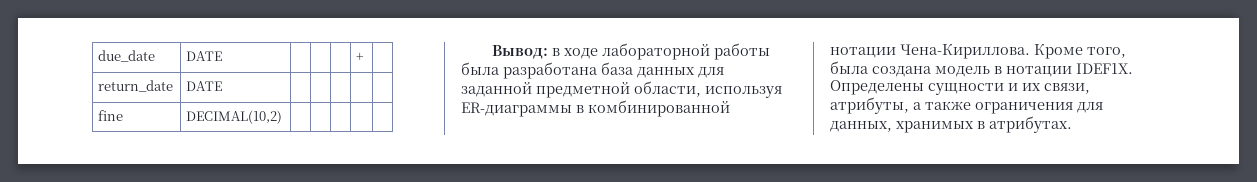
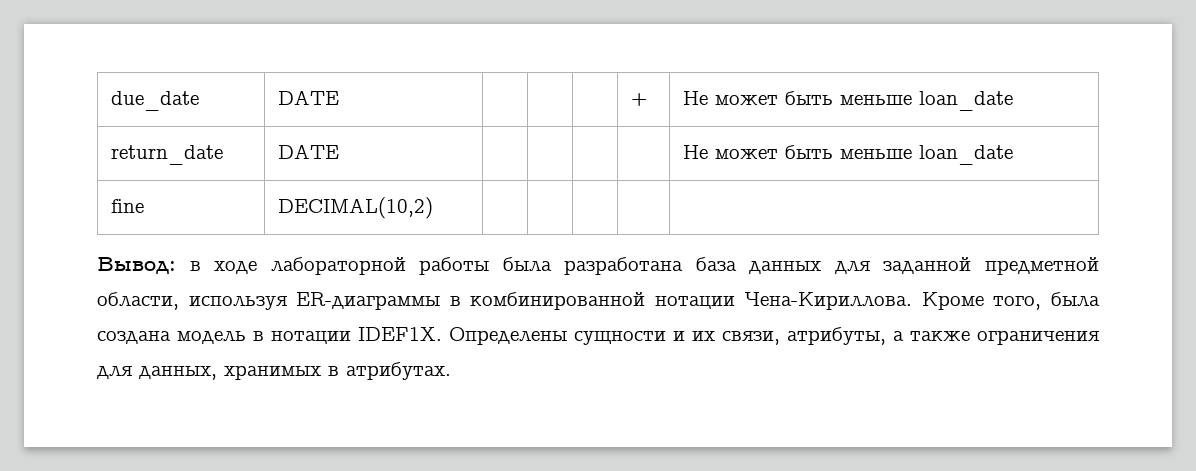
- due_date | DATE | | | | + |
- return_date | DATE | | | | |
+ due_date | DATE | | | | + | Не может быть меньше loan_date
+ return_date | DATE | | | | | Не может быть меньше loan_date

